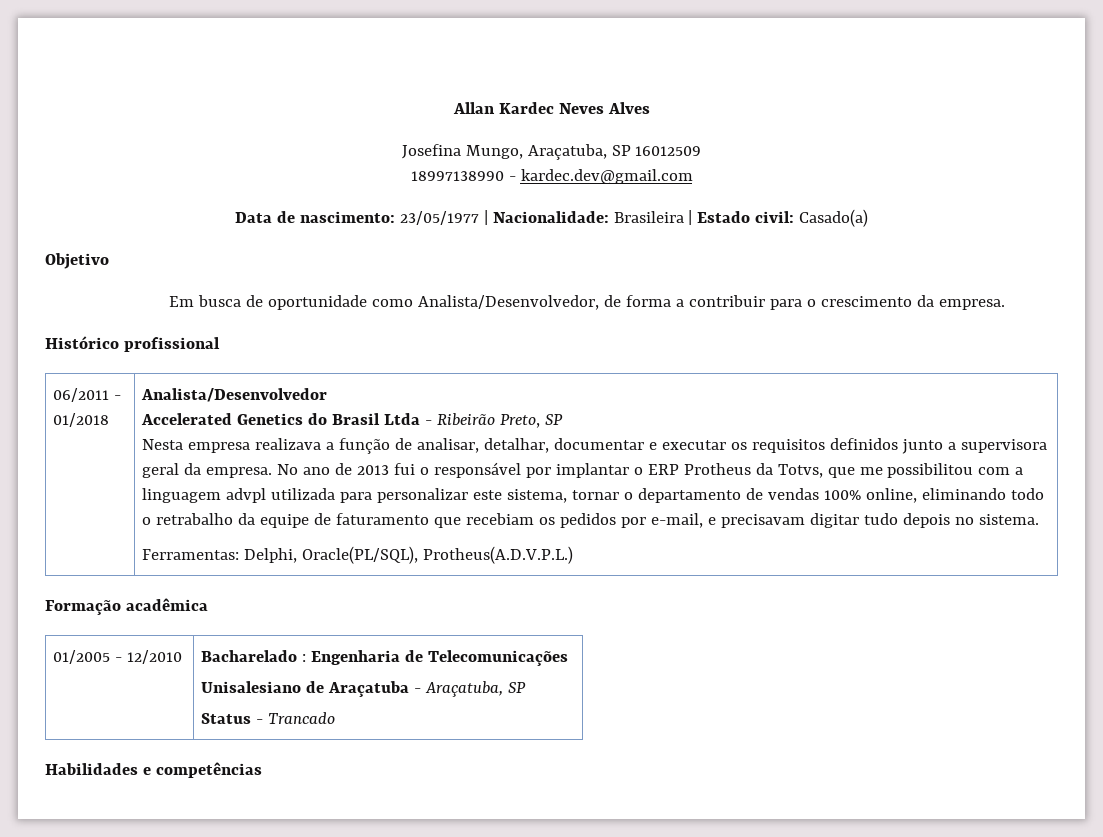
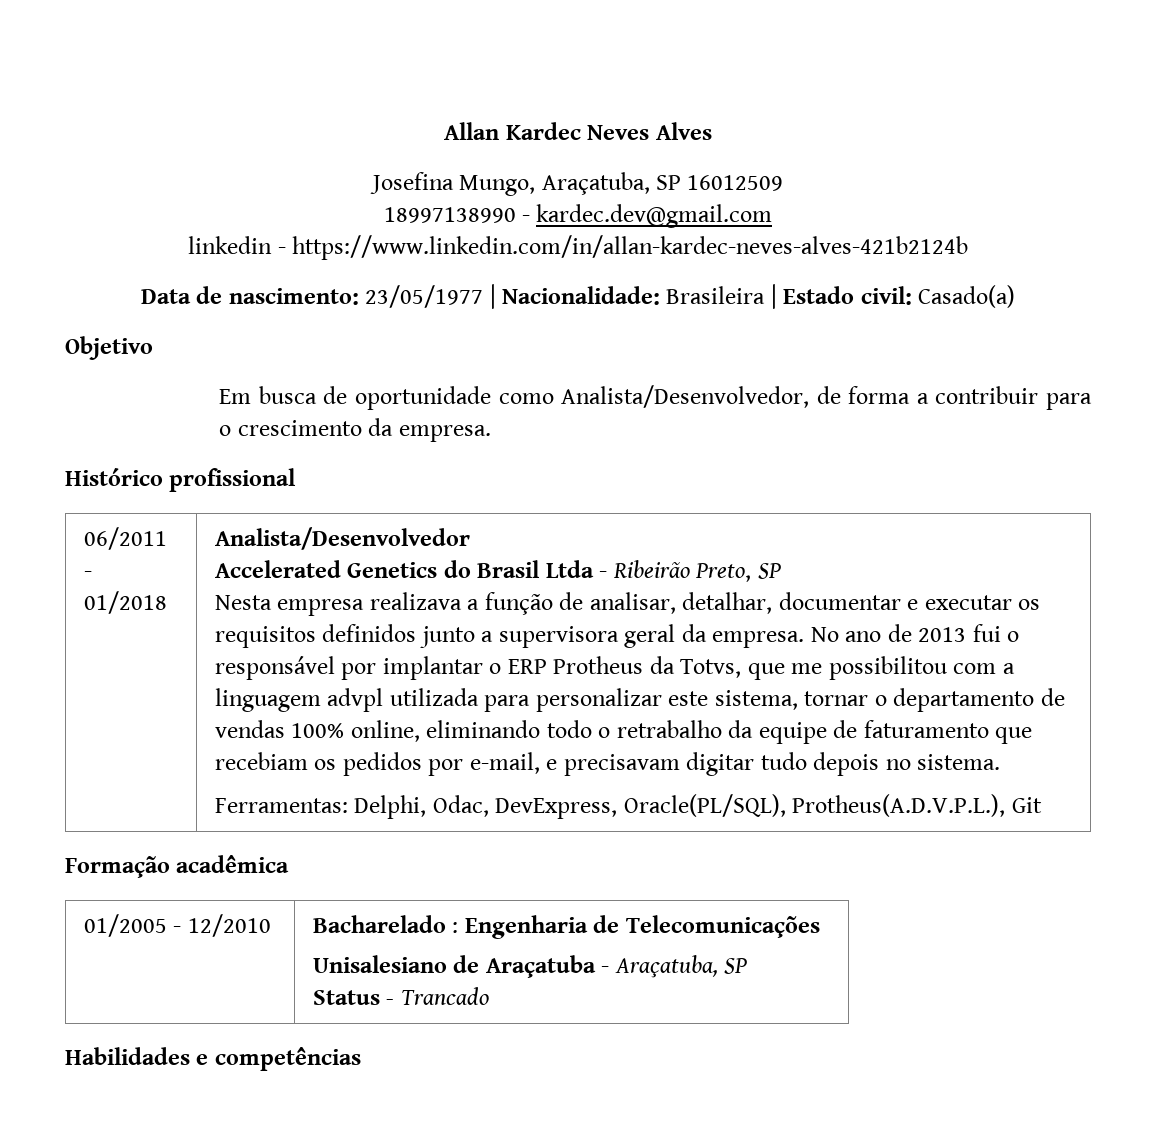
+ linkedin - https://www.linkedin.com/in/allan-kardec-neves-alves-421b2124b
- Ferramentas: Delphi, Oracle(PL/SQL), Protheus(A.D.V.P.L.)
+ Ferramentas: Delphi, Odac, DevExpress, Oracle(PL/SQL), Protheus(A.D.V.P.L.), Git

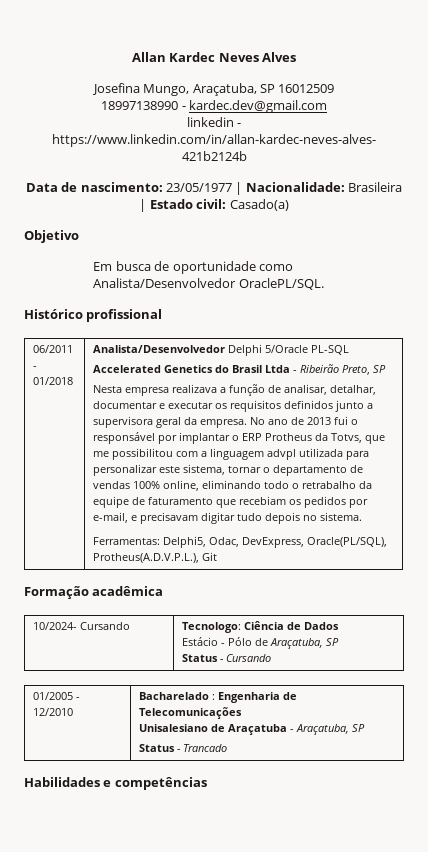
- Em busca de oportunidade como Analista/Desenvolvedor, de forma a contribuir para o crescimento da empresa.
+ Em busca de oportunidade como Analista/Desenvolvedor OraclePL/SQL.
- Analista/Desenvolvedor
+ Analista/Desenvolvedor Delphi 5/Oracle PL-SQL
- Ferramentas: Delphi, Odac, DevExpress, Oracle(PL/SQL), Protheus(A.D.V.P.L.), Git
+ Ferramentas: Delphi5, Odac, DevExpress, Oracle(PL/SQL), Protheus(A.D.V.P.L.), Git
+ 10/2024- Cursando | Tecnologo: Ciência de Dados
+ Estácio - Pólo de Araçatuba, SP
+ Status - Cursando

